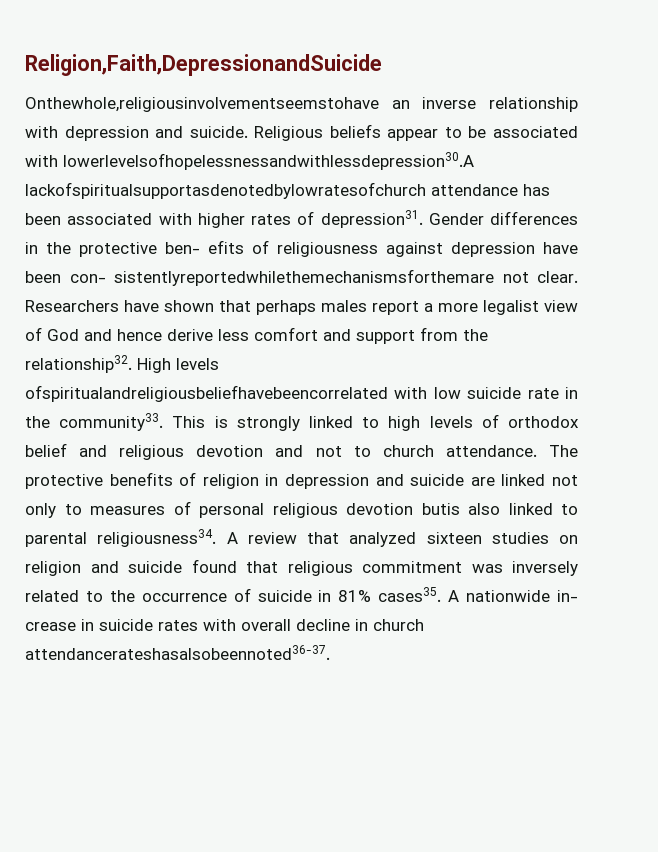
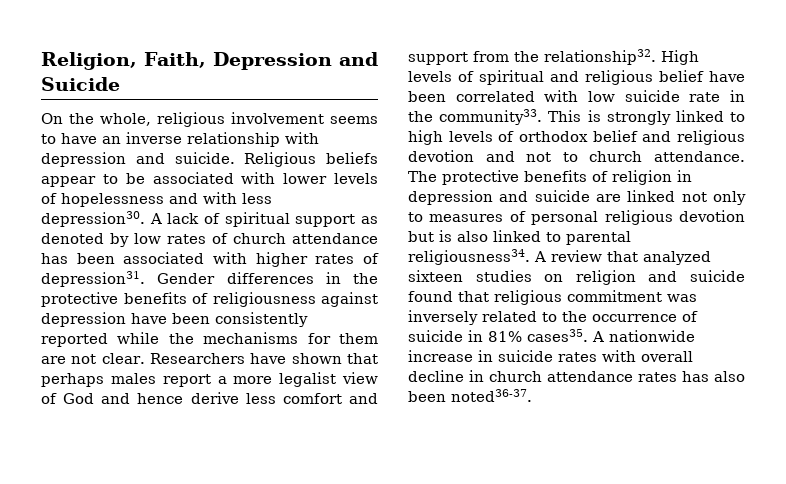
- Religion,Faith,DepressionandSuicide
- Onthewhole,religiousinvolvementseemstohave an inverse relationship with depression and suicide.
+ Religion, Faith, Depression and Suicide
+ On the whole, religious involvement seems to have an inverse relationship with depression and suicide.
- Religious beliefs appear to be associated with lowerlevelsofhopelessnessandwithlessdepression30.A lackofspiritualsupportasdenotedbylowratesofchurch attendance has been associated with higher rates of depression31.
+ Religious beliefs appear to be associated with lower levels of hopelessness and with less depression30. A lack of spiritual support as denoted by low rates of church attendance has been associated with higher rates of depression31.
- Gender differences in the protective ben- efits of religiousness against depression have been con- sistentlyreportedwhilethemechanismsforthemare not clear.
+ Gender differences in the protective benefits of religiousness against depression have been consistently reported while the mechanisms for them are not clear.
- High levels ofspiritualandreligiousbeliefhavebeencorrelated with low suicide rate in the community33.
+ High levels of spiritual and religious belief have been correlated with low suicide rate in the community33.
- The protective benefits of religion in depression and suicide are linked not only to measures of personal religious devotion butis also linked to parental religiousness34.
+ The protective benefits of religion in depression and suicide are linked not only to measures of personal religious devotion but is also linked to parental religiousness34.
- A nationwide in- crease in suicide rates with overall decline in church attendancerateshasalsobeennoted36-37.
+ A nationwide increase in suicide rates with overall decline in church attendance rates has also been noted36-37.

